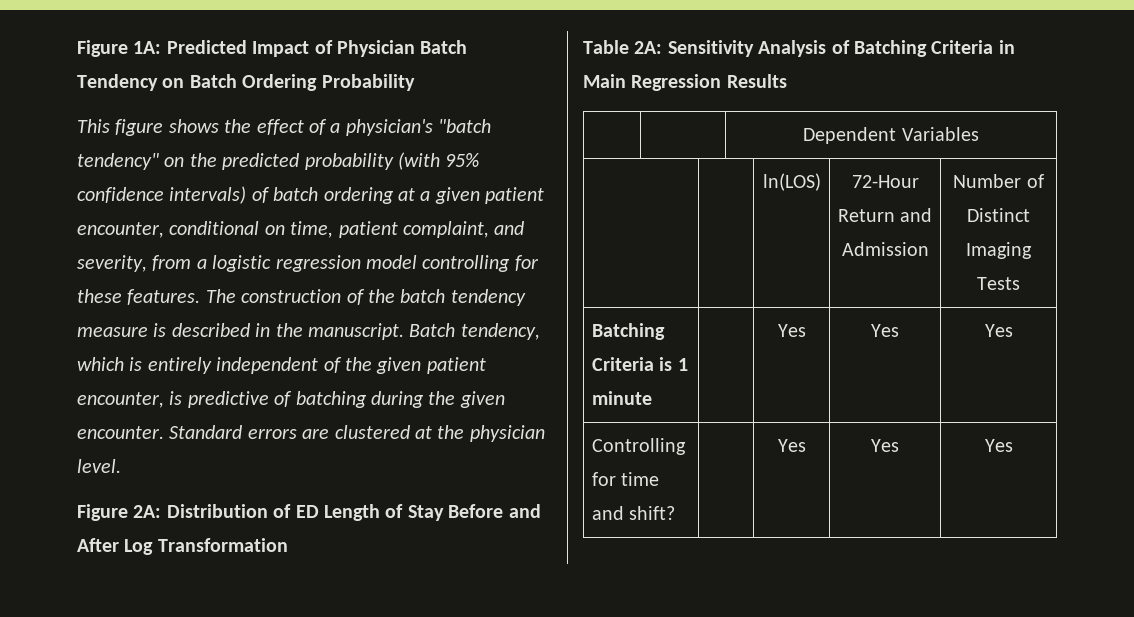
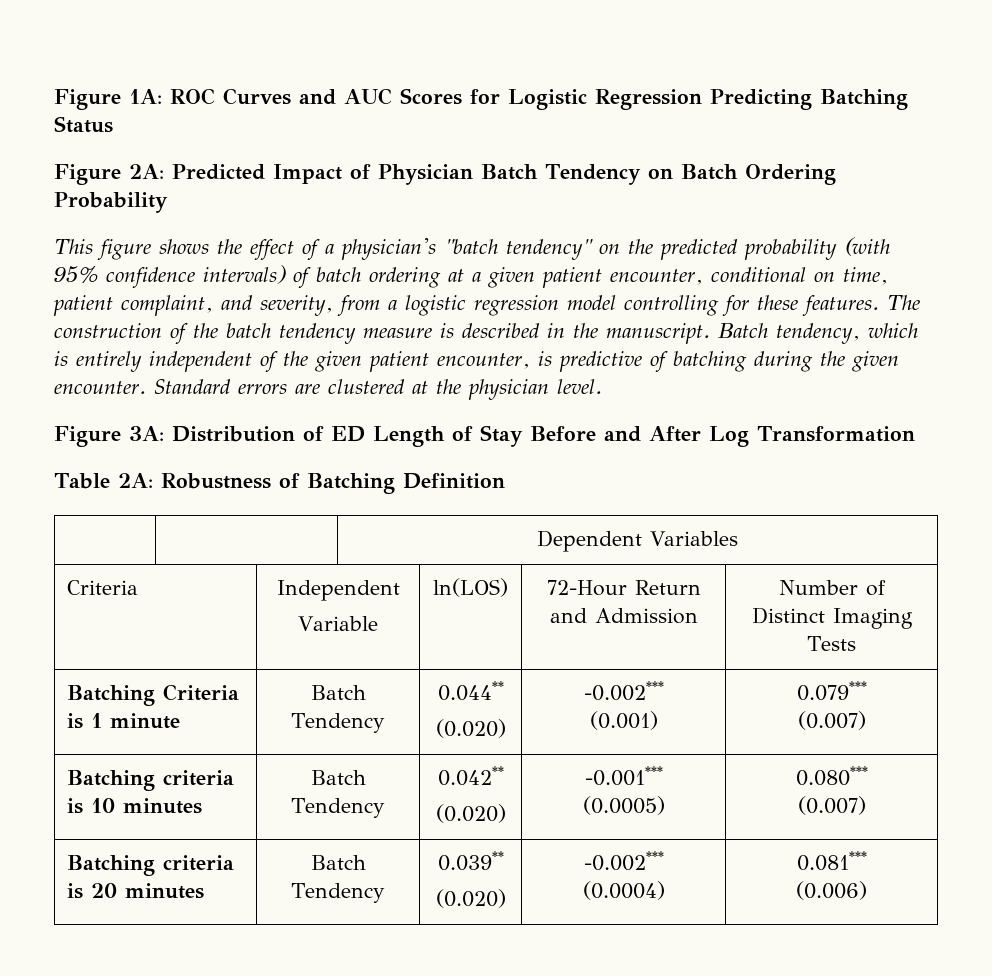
- Figure 1A: Predicted Impact of Physician Batch Tendency on Batch Ordering Probability
+ Figure 1A: ROC Curves and AUC Scores for Logistic Regression Predicting Batching Status
+ Figure 2A: Predicted Impact of Physician Batch Tendency on Batch Ordering Probability
- Figure 2A: Distribution of ED Length of Stay Before and After Log Transformation
+ Figure 3A: Distribution of ED Length of Stay Before and After Log Transformation
- Table 2A: Sensitivity Analysis of Batching Criteria in Main Regression Results
+ Table 2A: Robustness of Batching Definition
- | | ln(LOS) | 72-Hour Return and Admission | Number of Distinct Imaging Tests
+ Criteria | Independent
+ Variable | ln(LOS) | 72-Hour Return and Admission | Number of Distinct Imaging Tests
- Batching Criteria is 1 minute | | Yes | Yes | Yes
- Controlling for time and shift? | | Yes | Yes | Yes
+ Batching Criteria is 1 minute | Batch Tendency | 0.044**
+ (0.020) | -0.002***
+ (0.001) | 0.079***
+ (0.007)
+ Batching criteria is 10 minutes | Batch Tendency | 0.042**
+ (0.020) | -0.001***
+ (0.0005) | 0.080***
+ (0.007)
+ Batching criteria is 20 minutes | Batch Tendency | 0.039**
+ (0.020) | -0.002***
+ (0.0004) | 0.081***
+ (0.006)

